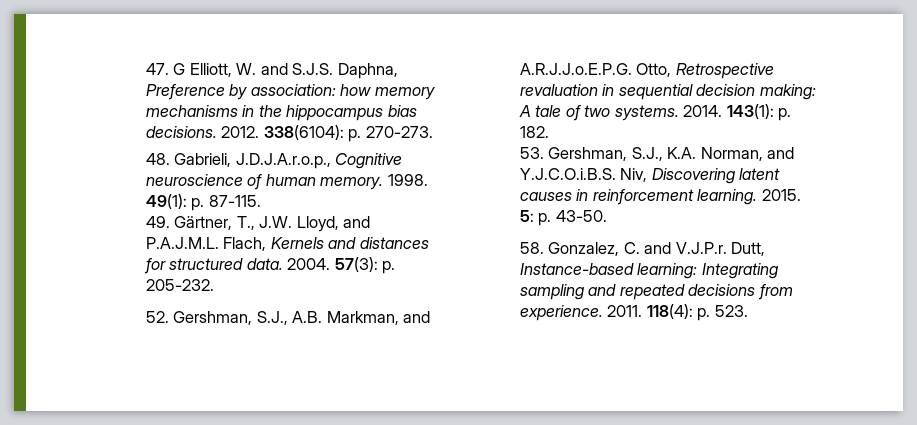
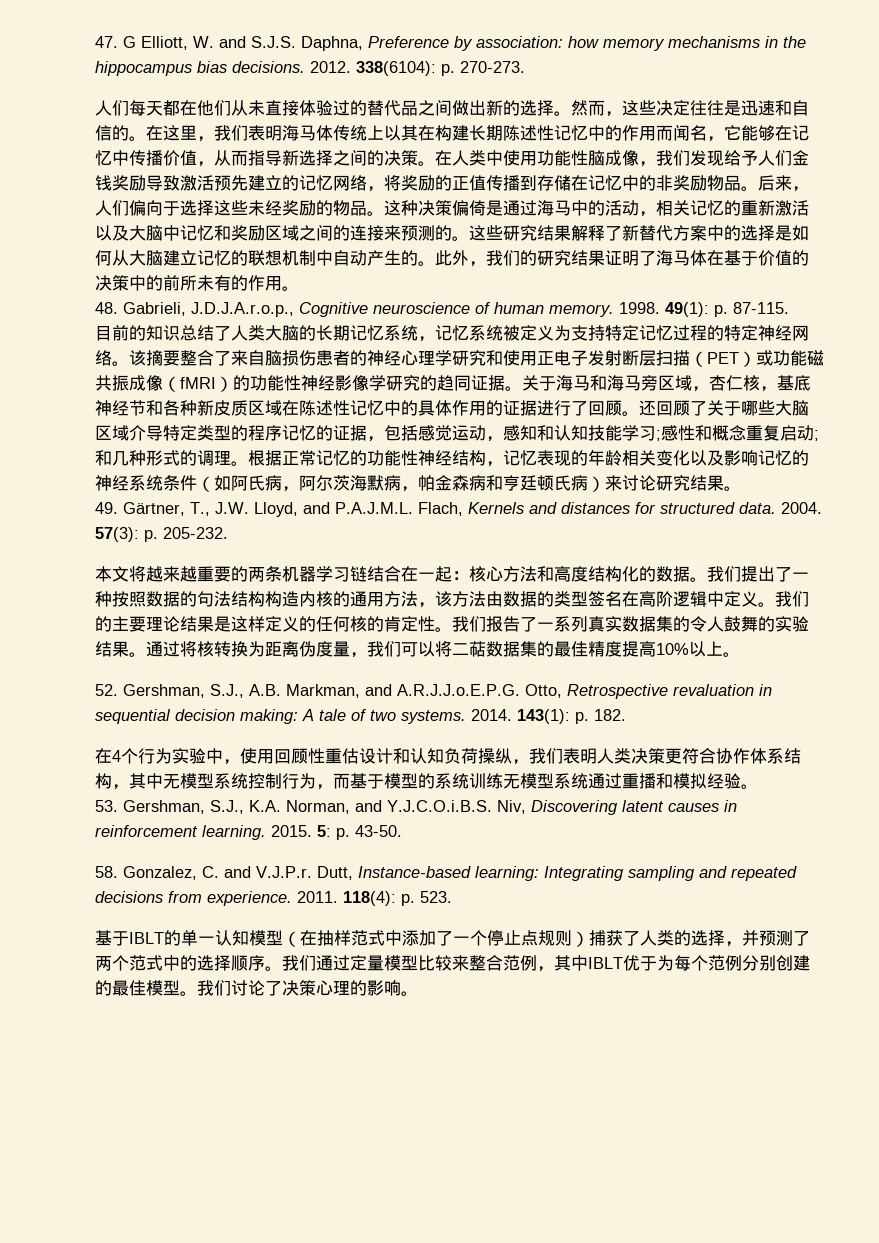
+ 人们每天都在他们从未直接体验过的替代品之间做出新的选择。然而，这些决定往往是迅速和自信的。在这里，我们表明海马体传统上以其在构建长期陈述性记忆中的作用而闻名，它能够在记忆中传播价值，从而指导新选择之间的决策。在人类中使用功能性脑成像，我们发现给予人们金钱奖励导致激活预先建立的记忆网络，将奖励的正值传播到存储在记忆中的非奖励物品。后来，人们偏向于选择这些未经奖励的物品。这种决策偏倚是通过海马中的活动，相关记忆的重新激活以及大脑中记忆和奖励区域之间的连接来预测的。这些研究结果解释了新替代方案中的选择是如何从大脑建立记忆的联想机制中自动产生的。此外，我们的研究结果证明了海马体在基于价值的决策中的前所未有的作用。
+ 目前的知识总结了人类大脑的长期记忆系统，记忆系统被定义为支持特定记忆过程的特定神经网络。该摘要整合了来自脑损伤患者的神经心理学研究和使用正电子发射断层扫描（PET）或功能磁共振成像（fMRI）的功能性神经影像学研究的趋同证据。关于海马和海马旁区域，杏仁核，基底神经节和各种新皮质区域在陈述性记忆中的具体作用的证据进行了回顾。还回顾了关于哪些大脑区域介导特定类型的程序记忆的证据，包括感觉运动，感知和认知技能学习;感性和概念重复启动;和几种形式的调理。根据正常记忆的功能性神经结构，记忆表现的年龄相关变化以及影响记忆的神经系统条件（如阿氏病，阿尔茨海默病，帕金森病和亨廷顿氏病）来讨论研究结果。
+ 本文将越来越重要的两条机器学习链结合在一起：核心方法和高度结构化的数据。我们提出了一种按照数据的句法结构构造内核的通用方法，该方法由数据的类型签名在高阶逻辑中定义。我们的主要理论结果是这样定义的任何核的肯定性。我们报告了一系列真实数据集的令人鼓舞的实验结果。通过将核转换为距离伪度量，我们可以将二萜数据集的最佳精度提高10%以上。
+ 在4个行为实验中，使用回顾性重估设计和认知负荷操纵，我们表明人类决策更符合协作体系结构，其中无模型系统控制行为，而基于模型的系统训练无模型系统通过重播和模拟经验。
+ 基于IBLT的单一认知模型（在抽样范式中添加了一个停止点规则）捕获了人类的选择，并预测了两个范式中的选择顺序。我们通过定量模型比较来整合范例，其中IBLT优于为每个范例分别创建的最佳模型。我们讨论了决策心理的影响。

